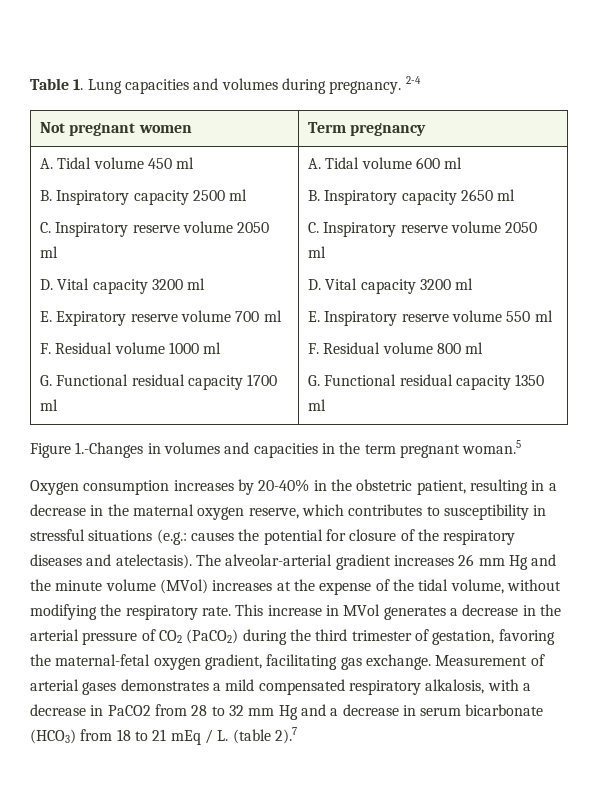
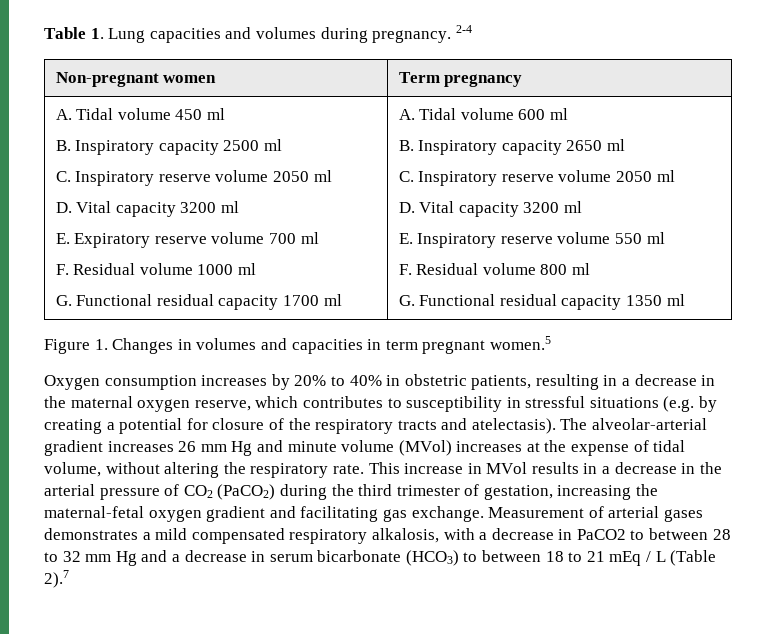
- Not pregnant women | Term pregnancy
+ Non-pregnant women | Term pregnancy
- Figure 1.-Changes in volumes and capacities in the term pregnant woman.5
+ Figure 1. Changes in volumes and capacities in term pregnant women.5
- Oxygen consumption increases by 20-40% in the obstetric patient, resulting in a decrease in the maternal oxygen reserve, which contributes to susceptibility in stressful situations (e.g.: causes the potential for closure of the respiratory diseases and atelectasis).
+ Oxygen consumption increases by 20% to 40% in obstetric patients, resulting in a decrease in the maternal oxygen reserve, which contributes to susceptibility in stressful situations (e.g. by creating a potential for closure of the respiratory tracts and atelectasis).
- The alveolar-arterial gradient increases 26 mm Hg and the minute volume (MVol) increases at the expense of the tidal volume, without modifying the respiratory rate.
+ The alveolar-arterial gradient increases 26 mm Hg and minute volume (MVol) increases at the expense of tidal volume, without altering the respiratory rate.
- This increase in MVol generates a decrease in the arterial pressure of CO2 (PaCO2) during the third trimester of gestation, favoring the maternal-fetal oxygen gradient, facilitating gas exchange.
+ This increase in MVol results in a decrease in the arterial pressure of CO2 (PaCO2) during the third trimester of gestation, increasing the maternal-fetal oxygen gradient and facilitating gas exchange.
- Measurement of arterial gases demonstrates a mild compensated respiratory alkalosis, with a decrease in PaCO2 from 28 to 32 mm Hg and a decrease in serum bicarbonate (HCO3) from 18 to 21 mEq / L. (table 2).7
+ Measurement of arterial gases demonstrates a mild compensated respiratory alkalosis, with a decrease in PaCO2 to between 28 to 32 mm Hg and a decrease in serum bicarbonate (HCO3) to between 18 to 21 mEq / L (Table 2).7

